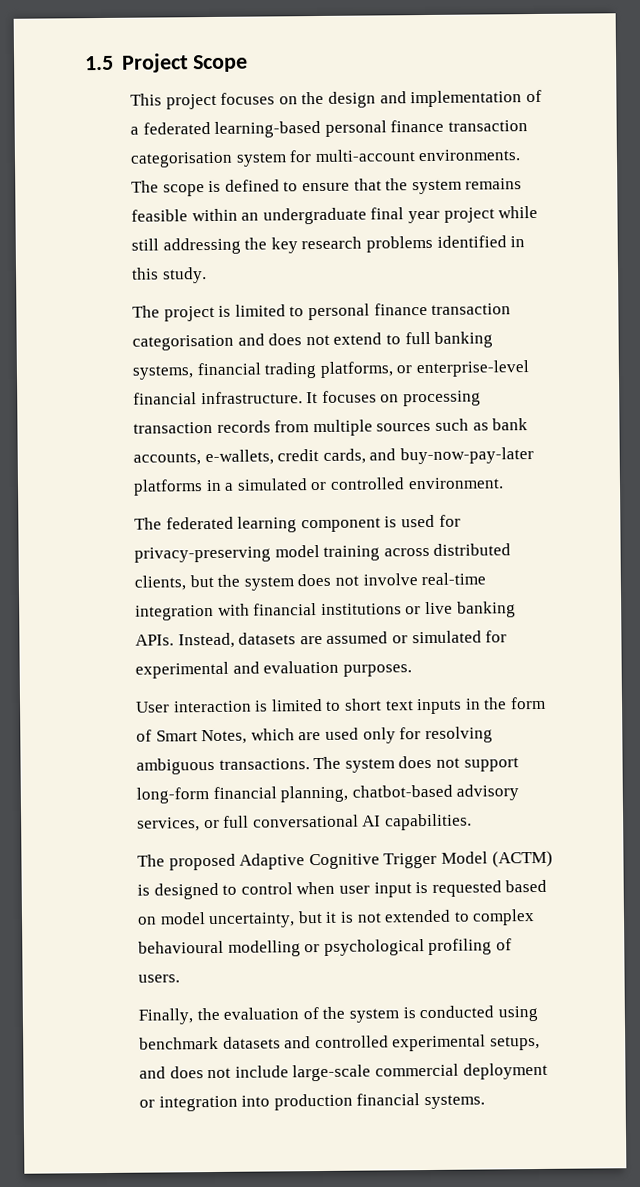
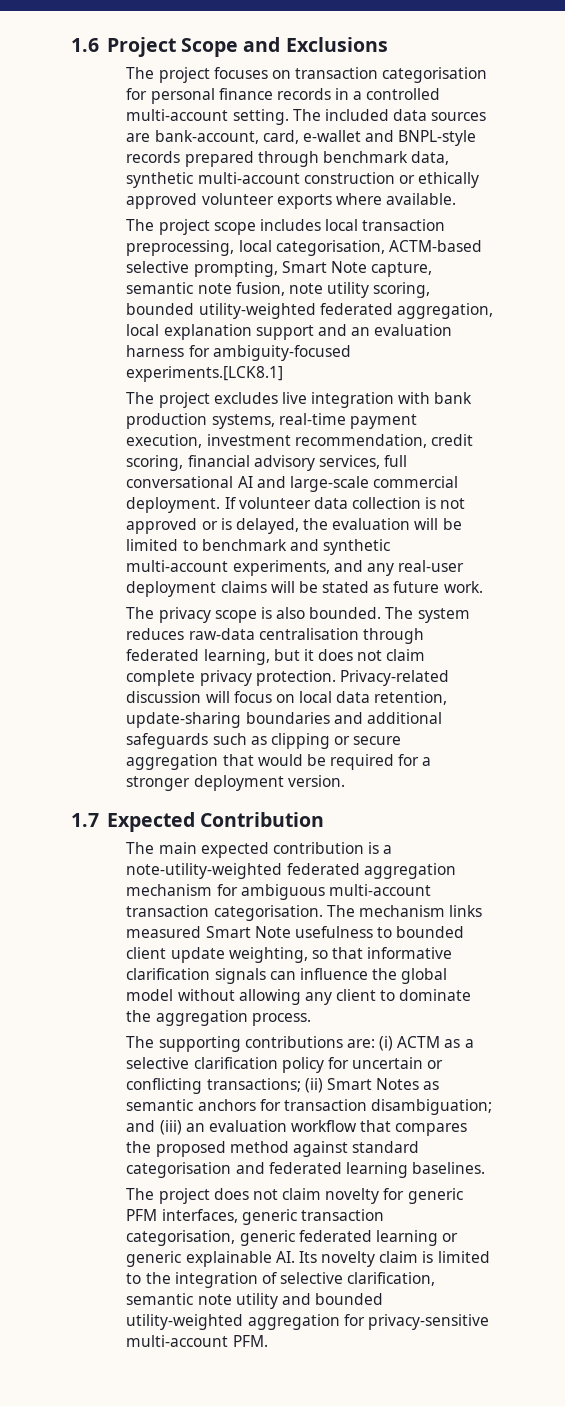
- 1.5 Project Scope
- This project focuses on the design and implementation of a federated learning-based personal finance transaction categorisation system for multi-account environments. The scope is defined to ensure that the system remains feasible within an undergraduate final year project while still addressing the key research problems identified in this study.
- The project is limited to personal finance transaction categorisation and does not extend to full banking systems, financial trading platforms, or enterprise-level financial infrastructure. It focuses on processing transaction records from multiple sources such as bank accounts, e-wallets, credit cards, and buy-now-pay-later platforms in a simulated or controlled environment.
- The federated learning component is used for privacy-preserving model training across distributed clients, but the system does not involve real-time integration with financial institutions or live banking APIs. Instead, datasets are assumed or simulated for experimental and evaluation purposes.
- User interaction is limited to short text inputs in the form of Smart Notes, which are used only for resolving ambiguous transactions. The system does not support long-form financial planning, chatbot-based advisory services, or full conversational AI capabilities.
- The proposed Adaptive Cognitive Trigger Model (ACTM) is designed to control when user input is requested based on model uncertainty, but it is not extended to complex behavioural modelling or psychological profiling of users.
- Finally, the evaluation of the system is conducted using benchmark datasets and controlled experimental setups, and does not include large-scale commercial deployment or integration into production financial systems.
+ 1.6 Project Scope and Exclusions
+ The project focuses on transaction categorisation for personal finance records in a controlled multi-account setting. The included data sources are bank-account, card, e-wallet and BNPL-style records prepared through benchmark data, synthetic multi-account construction or ethically approved volunteer exports where available.
+ The project scope includes local transaction preprocessing, local categorisation, ACTM-based selective prompting, Smart Note capture, semantic note fusion, note utility scoring, bounded utility-weighted federated aggregation, local explanation support and an evaluation harness for ambiguity-focused experiments.[LCK8.1]
+ The project excludes live integration with bank production systems, real-time payment execution, investment recommendation, credit scoring, financial advisory services, full conversational AI and large-scale commercial deployment. If volunteer data collection is not approved or is delayed, the evaluation will be limited to benchmark and synthetic multi-account experiments, and any real-user deployment claims will be stated as future work.
+ The privacy scope is also bounded. The system reduces raw-data centralisation through federated learning, but it does not claim complete privacy protection. Privacy-related discussion will focus on local data retention, update-sharing boundaries and additional safeguards such as clipping or secure aggregation that would be required for a stronger deployment version.
+ 1.7 Expected Contribution
+ The main expected contribution is a note-utility-weighted federated aggregation mechanism for ambiguous multi-account transaction categorisation. The mechanism links measured Smart Note usefulness to bounded client update weighting, so that informative clarification signals can influence the global model without allowing any client to dominate the aggregation process.
+ The supporting contributions are: (i) ACTM as a selective clarification policy for uncertain or conflicting transactions; (ii) Smart Notes as semantic anchors for transaction disambiguation; and (iii) an evaluation workflow that compares the proposed method against standard categorisation and federated learning baselines.
+ The project does not claim novelty for generic PFM interfaces, generic transaction categorisation, generic federated learning or generic explainable AI. Its novelty claim is limited to the integration of selective clarification, semantic note utility and bounded utility-weighted aggregation for privacy-sensitive multi-account PFM.

